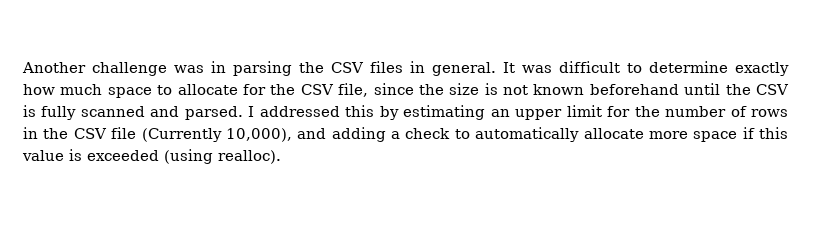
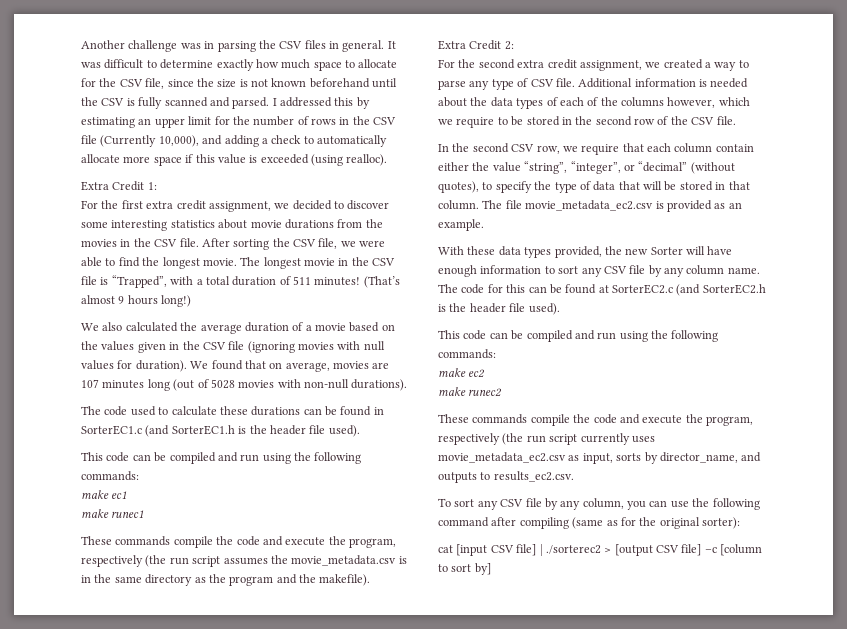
+ Extra Credit 1:
+ For the first extra credit assignment, we decided to discover some interesting statistics about movie durations from the movies in the CSV file. After sorting the CSV file, we were able to find the longest movie. The longest movie in the CSV file is “Trapped”, with a total duration of 511 minutes! (That’s almost 9 hours long!)
+ We also calculated the average duration of a movie based on the values given in the CSV file (ignoring movies with null values for duration). We found that on average, movies are 107 minutes long (out of 5028 movies with non-null durations).
+ The code used to calculate these durations can be found in SorterEC1.c (and SorterEC1.h is the header file used).
+ This code can be compiled and run using the following commands:
+ make ec1
+ make runec1
+ These commands compile the code and execute the program, respectively (the run script assumes the movie_metadata.csv is in the same directory as the program and the makefile).
+ Extra Credit 2:
+ For the second extra credit assignment, we created a way to parse any type of CSV file. Additional information is needed about the data types of each of the columns however, which we require to be stored in the second row of the CSV file.
+ In the second CSV row, we require that each column contain either the value “string”, “integer”, or “decimal” (without quotes), to specify the type of data that will be stored in that column. The file movie_metadata_ec2.csv is provided as an example.
+ With these data types provided, the new Sorter will have enough information to sort any CSV file by any column name. The code for this can be found at SorterEC2.c (and SorterEC2.h is the header file used).
+ This code can be compiled and run using the following commands:
+ make ec2
+ make runec2
+ These commands compile the code and execute the program, respectively (the run script currently uses movie_metadata_ec2.csv as input, sorts by director_name, and outputs to results_ec2.csv.
+ To sort any CSV file by any column, you can use the following command after compiling (same as for the original sorter):
+ cat [input CSV file] | ./sorterec2 > [output CSV file] –c [column to sort by]

